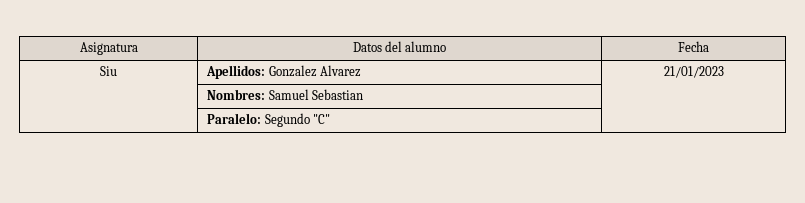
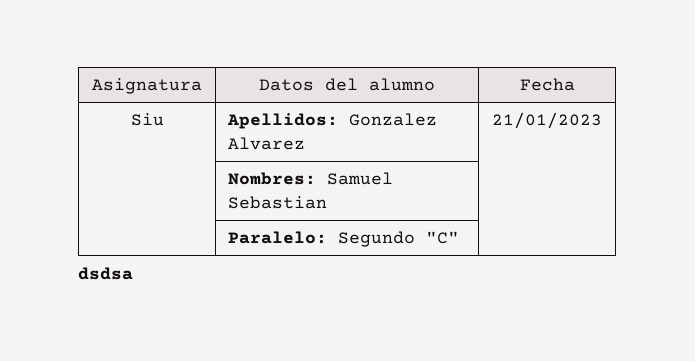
+ dsdsa

